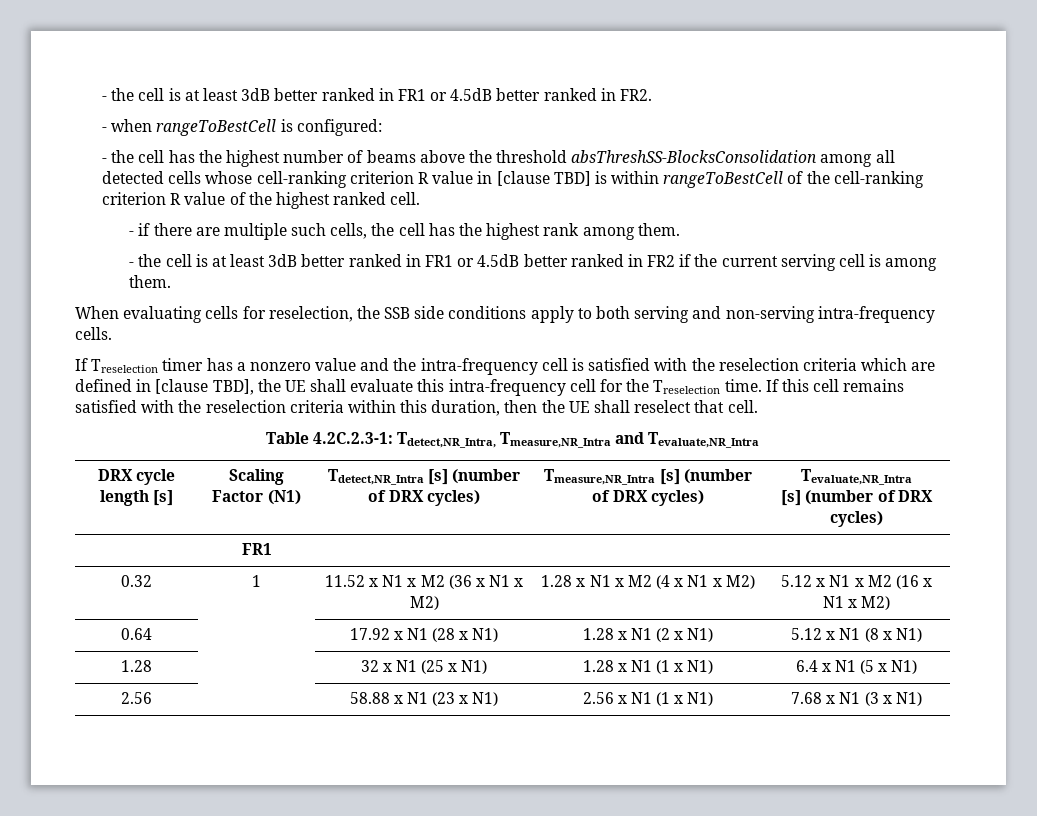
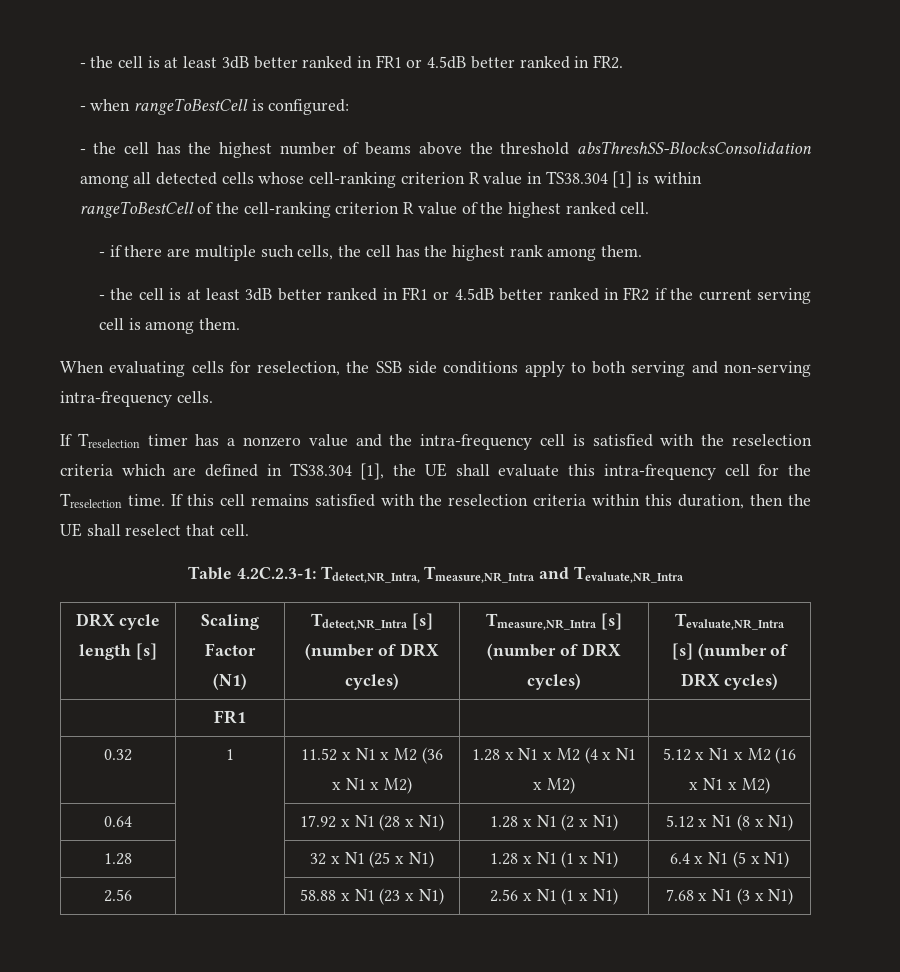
- - the cell has the highest number of beams above the threshold absThreshSS-BlocksConsolidation among all detected cells whose cell-ranking criterion R value in [clause TBD] is within rangeToBestCell of the cell-ranking criterion R value of the highest ranked cell.
+ - the cell has the highest number of beams above the threshold absThreshSS-BlocksConsolidation among all detected cells whose cell-ranking criterion R value in TS38.304 [1] is within rangeToBestCell of the cell-ranking criterion R value of the highest ranked cell.
- If Treselection timer has a nonzero value and the intra-frequency cell is satisfied with the reselection criteria which are defined in [clause TBD], the UE shall evaluate this intra-frequency cell for the Treselection time.
+ If Treselection timer has a nonzero value and the intra-frequency cell is satisfied with the reselection criteria which are defined in TS38.304 [1], the UE shall evaluate this intra-frequency cell for the Treselection time.

